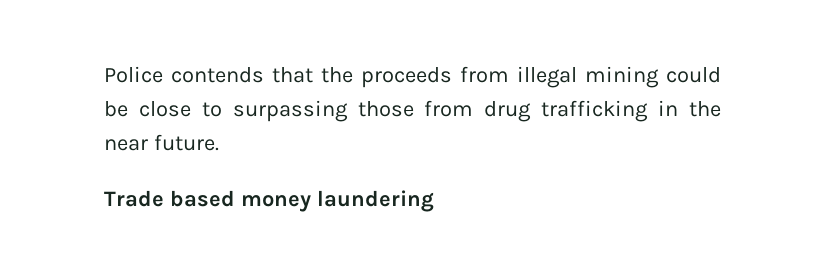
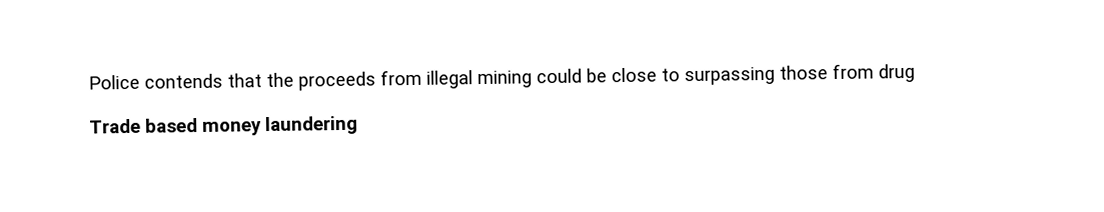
- Police contends that the proceeds from illegal mining could be close to surpassing those from drug trafficking in the near future.
+ Police contends that the proceeds from illegal mining could be close to surpassing those from drug

